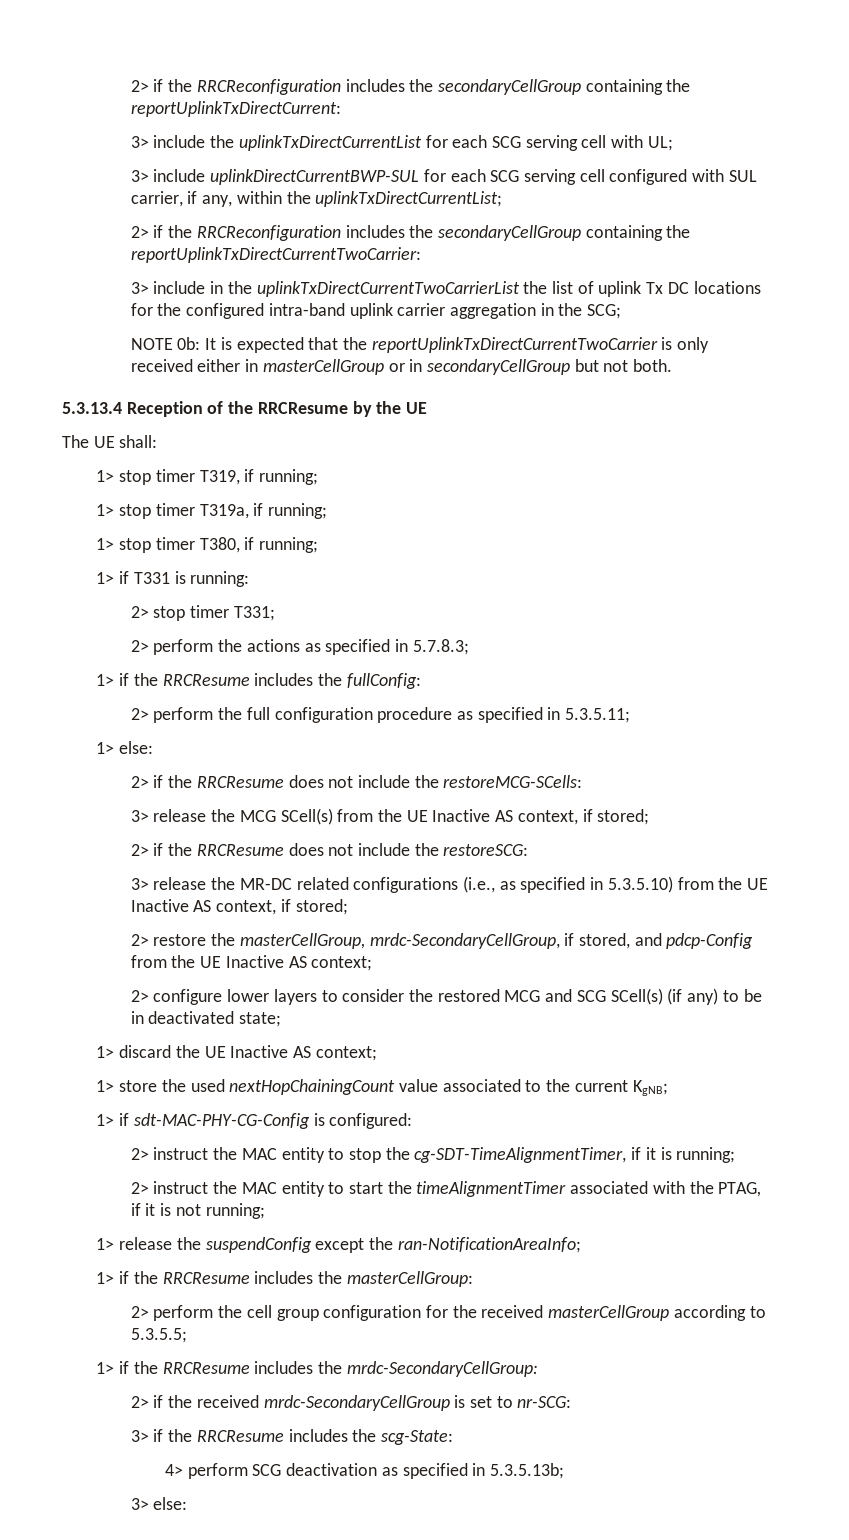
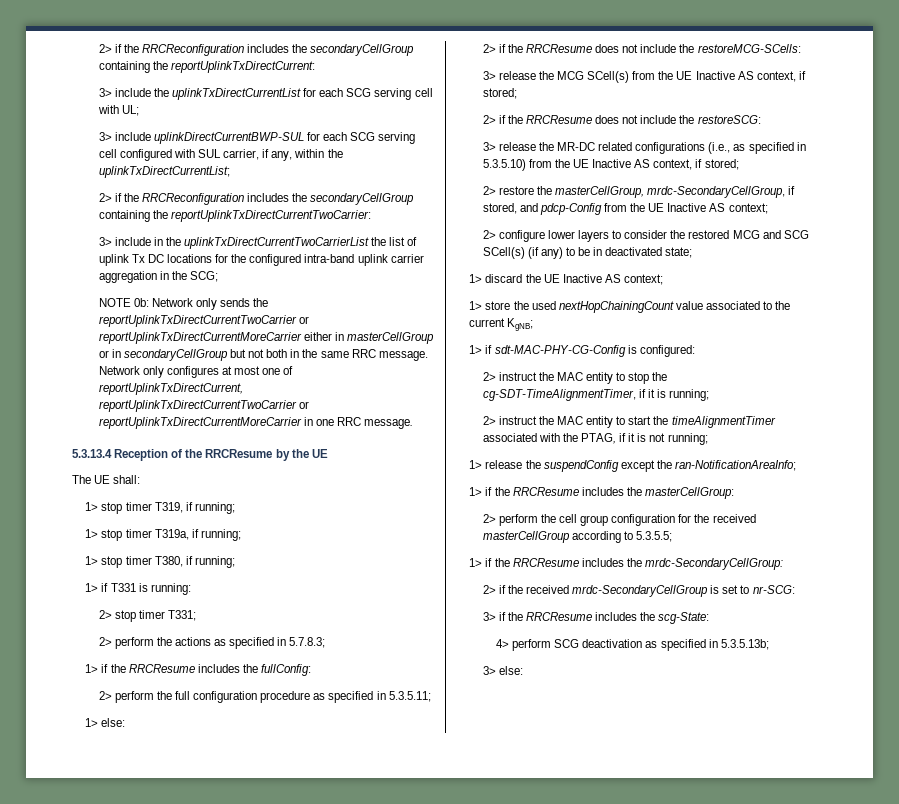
- NOTE 0b: It is expected that the reportUplinkTxDirectCurrentTwoCarrier is only received either in masterCellGroup or in secondaryCellGroup but not both.
+ NOTE 0b: Network only sends the reportUplinkTxDirectCurrentTwoCarrier or reportUplinkTxDirectCurrentMoreCarrier either in masterCellGroup or in secondaryCellGroup but not both in the same RRC message. Network only configures at most one of reportUplinkTxDirectCurrent, reportUplinkTxDirectCurrentTwoCarrier or reportUplinkTxDirectCurrentMoreCarrier in one RRC message.

